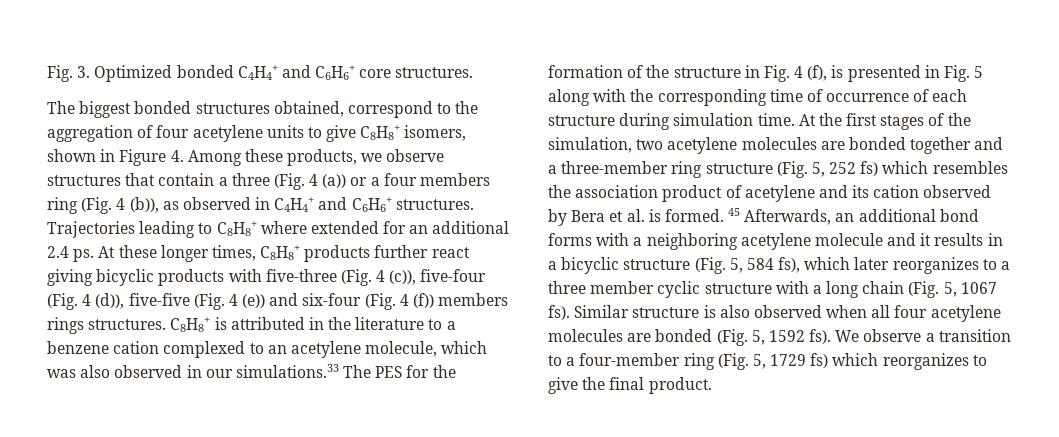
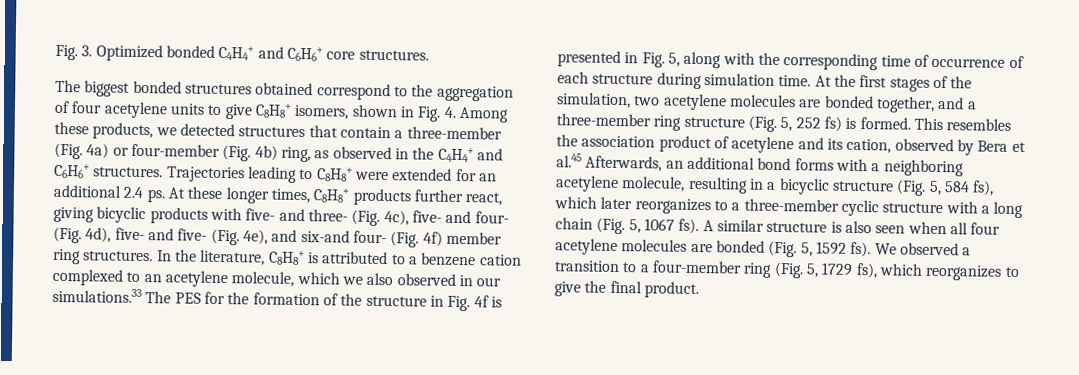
- The biggest bonded structures obtained, correspond to the aggregation of four acetylene units to give C8H8+ isomers, shown in Figure 4. Among these products, we observe structures that contain a three (Fig. 4 (a)) or a four members ring (Fig. 4 (b)), as observed in C4H4+ and C6H6+ structures.
+ The biggest bonded structures obtained correspond to the aggregation of four acetylene units to give C8H8+ isomers, shown in Fig. 4. Among these products, we detected structures that contain a three-member (Fig. 4a) or four-member (Fig. 4b) ring, as observed in the C4H4+ and C6H6+ structures.
- Trajectories leading to C8H8+ where extended for an additional 2.4 ps.
+ Trajectories leading to C8H8+ were extended for an additional 2.4 ps.
- At these longer times, C8H8+ products further react giving bicyclic products with five-three (Fig. 4 (c)), five-four (Fig. 4 (d)), five-five (Fig. 4 (e)) and six-four (Fig. 4 (f)) members rings structures. C8H8+ is attributed in the literature to a benzene cation complexed to an acetylene molecule, which was also observed in our simulations.33 The PES for the formation of the structure in Fig. 4 (f), is presented in Fig. 5 along with the corresponding time of occurrence of each structure during simulation time.
+ At these longer times, C8H8+ products further react, giving bicyclic products with five- and three- (Fig. 4c), five- and four- (Fig. 4d), five- and five- (Fig. 4e), and six-and four- (Fig. 4f) member ring structures. In the literature, C8H8+ is attributed to a benzene cation complexed to an acetylene molecule, which we also observed in our simulations.33 The PES for the formation of the structure in Fig. 4f is presented in Fig. 5, along with the corresponding time of occurrence of each structure during simulation time.
- At the first stages of the simulation, two acetylene molecules are bonded together and a three-member ring structure (Fig. 5, 252 fs) which resembles the association product of acetylene and its cation observed by Bera et al. is formed. 45 Afterwards, an additional bond forms with a neighboring acetylene molecule and it results in a bicyclic structure (Fig. 5, 584 fs), which later reorganizes to a three member cyclic structure with a long chain (Fig. 5, 1067 fs).
+ At the first stages of the simulation, two acetylene molecules are bonded together, and a three-member ring structure (Fig. 5, 252 fs) is formed. This resembles the association product of acetylene and its cation, observed by Bera et al.45 Afterwards, an additional bond forms with a neighboring acetylene molecule, resulting in a bicyclic structure (Fig. 5, 584 fs), which later reorganizes to a three-member cyclic structure with a long chain (Fig. 5, 1067 fs).
- Similar structure is also observed when all four acetylene molecules are bonded (Fig. 5, 1592 fs).
+ A similar structure is also seen when all four acetylene molecules are bonded (Fig. 5, 1592 fs).
- We observe a transition to a four-member ring (Fig. 5, 1729 fs) which reorganizes to give the final product.
+ We observed a transition to a four-member ring (Fig. 5, 1729 fs), which reorganizes to give the final product.

